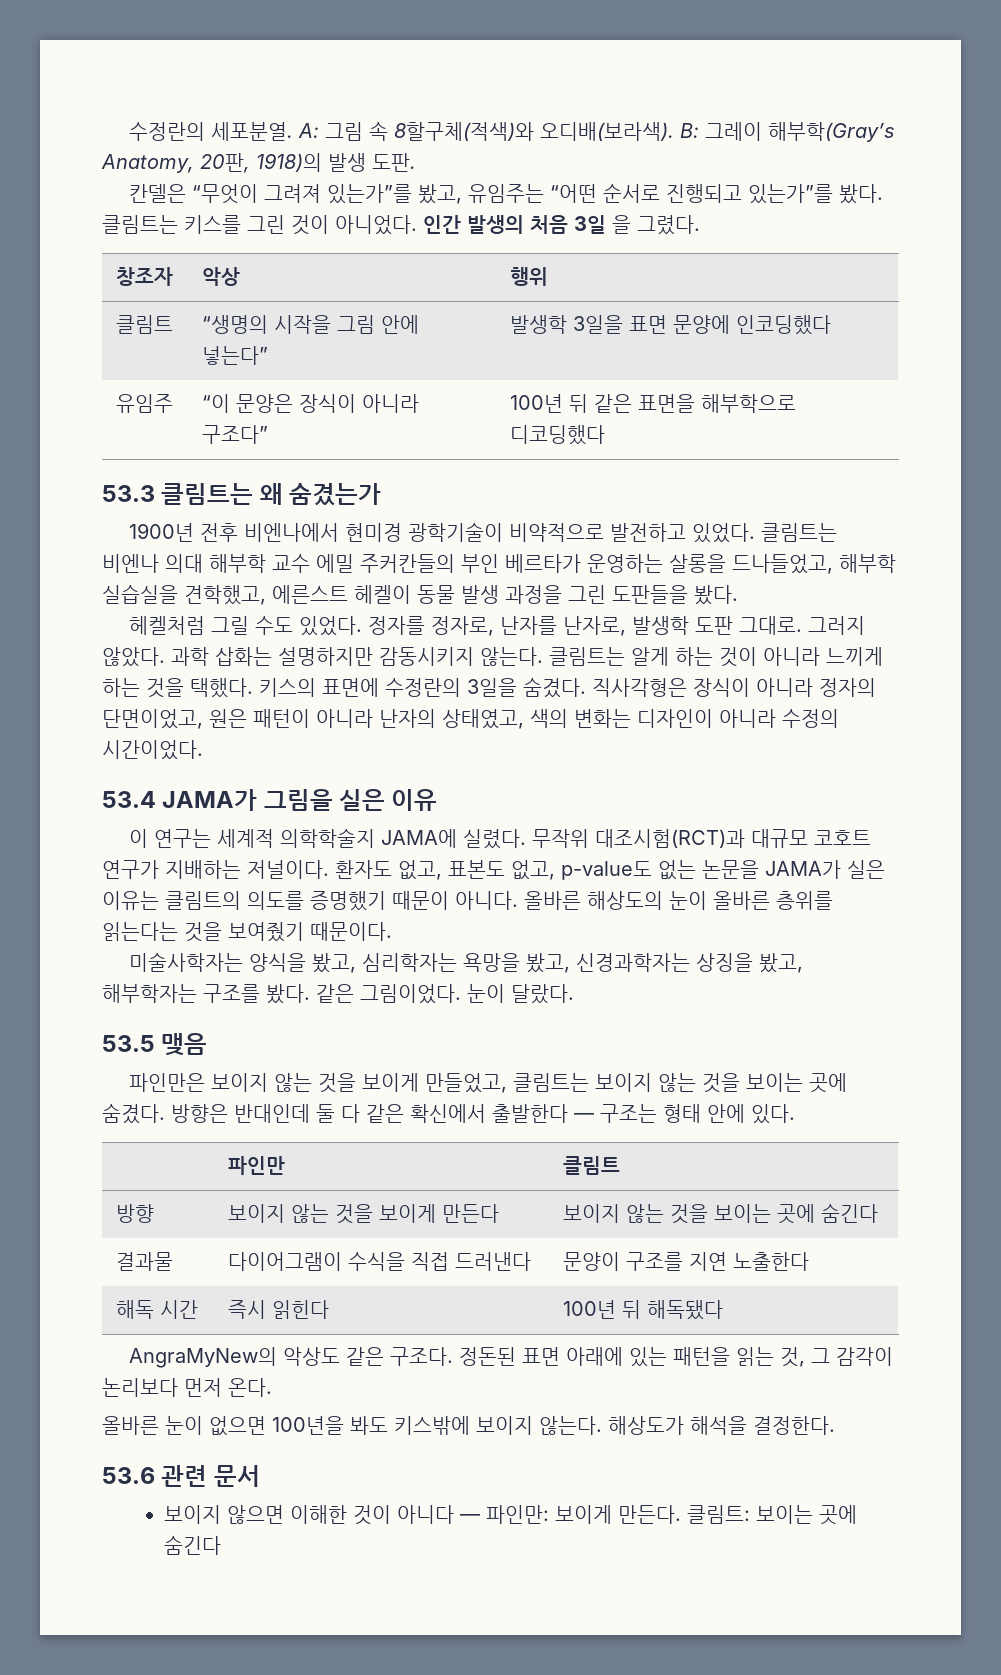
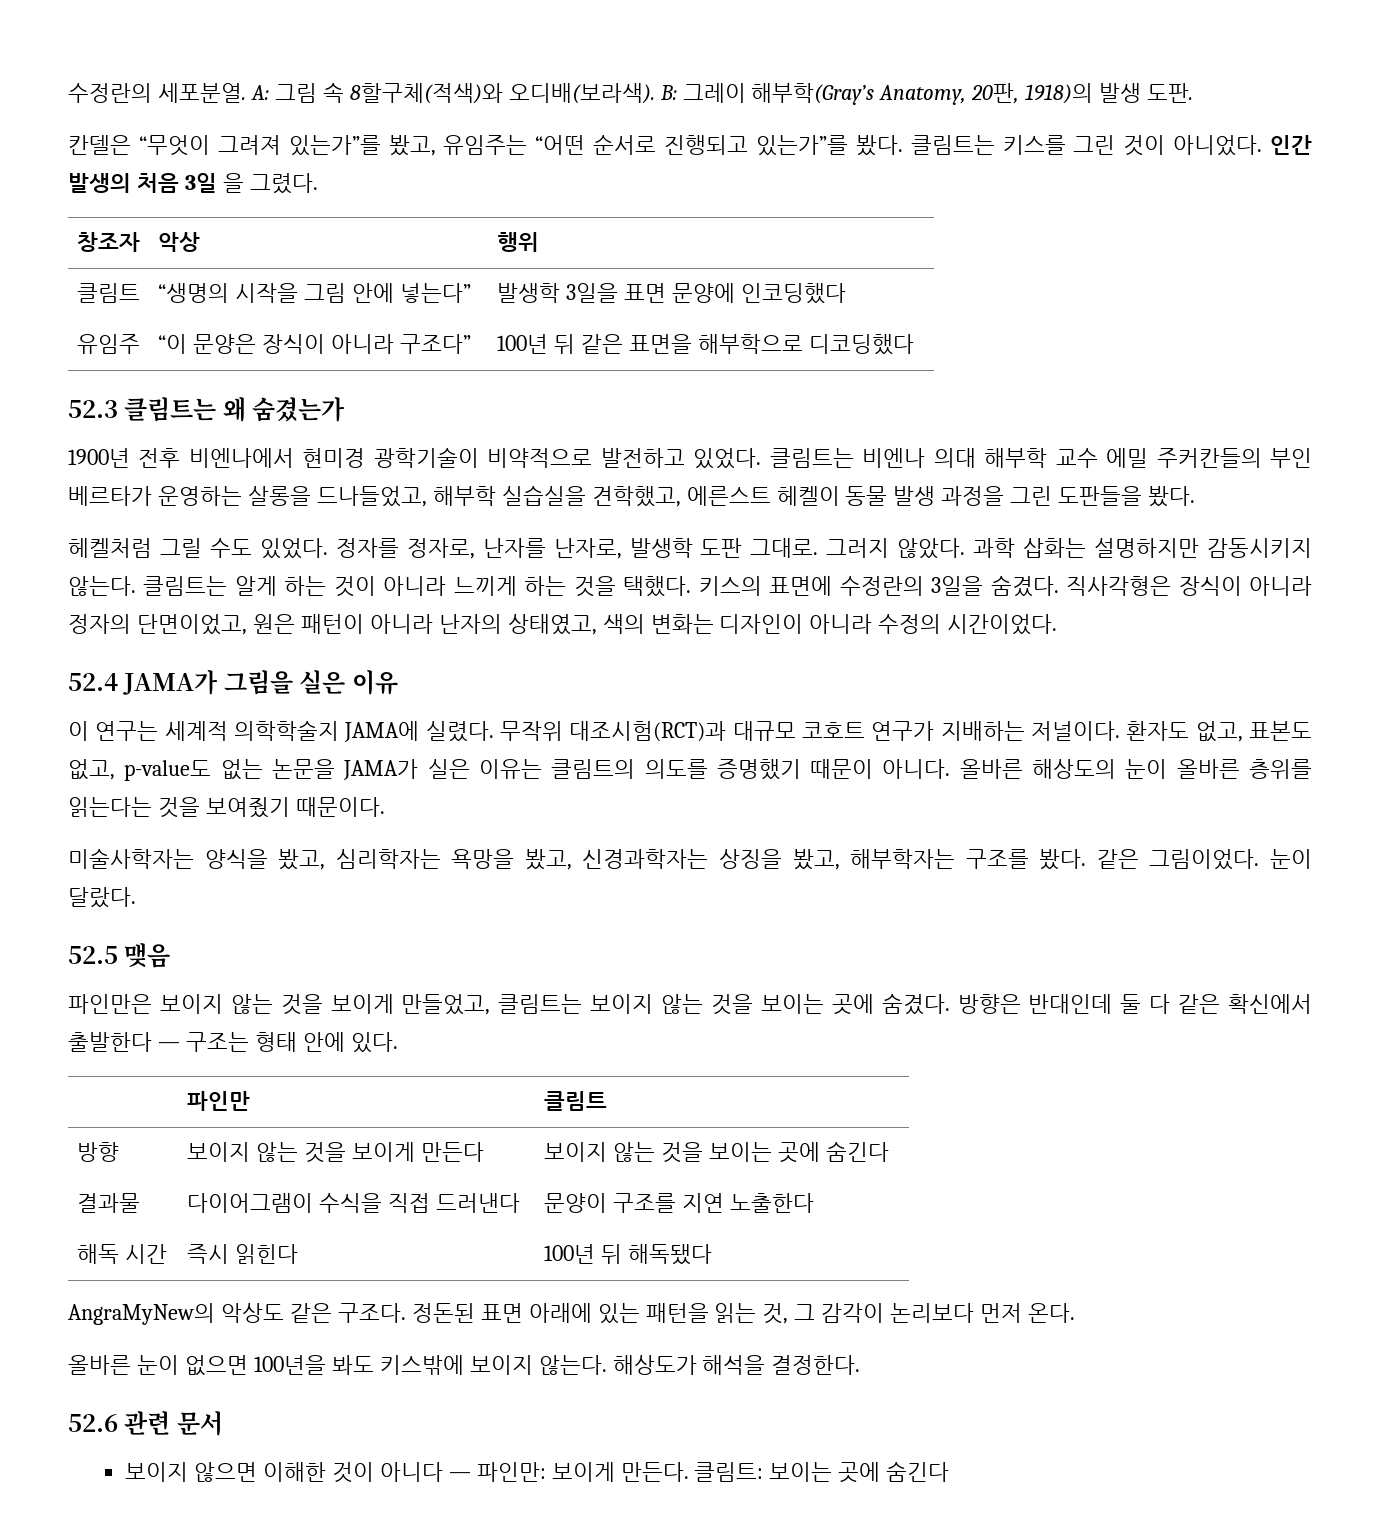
- 53.3 클림트는 왜 숨겼는가
+ 52.3 클림트는 왜 숨겼는가
- 53.4 JAMA가 그림을 실은 이유
+ 52.4 JAMA가 그림을 실은 이유
- 53.5 맺음
+ 52.5 맺음
- 53.6 관련 문서
+ 52.6 관련 문서

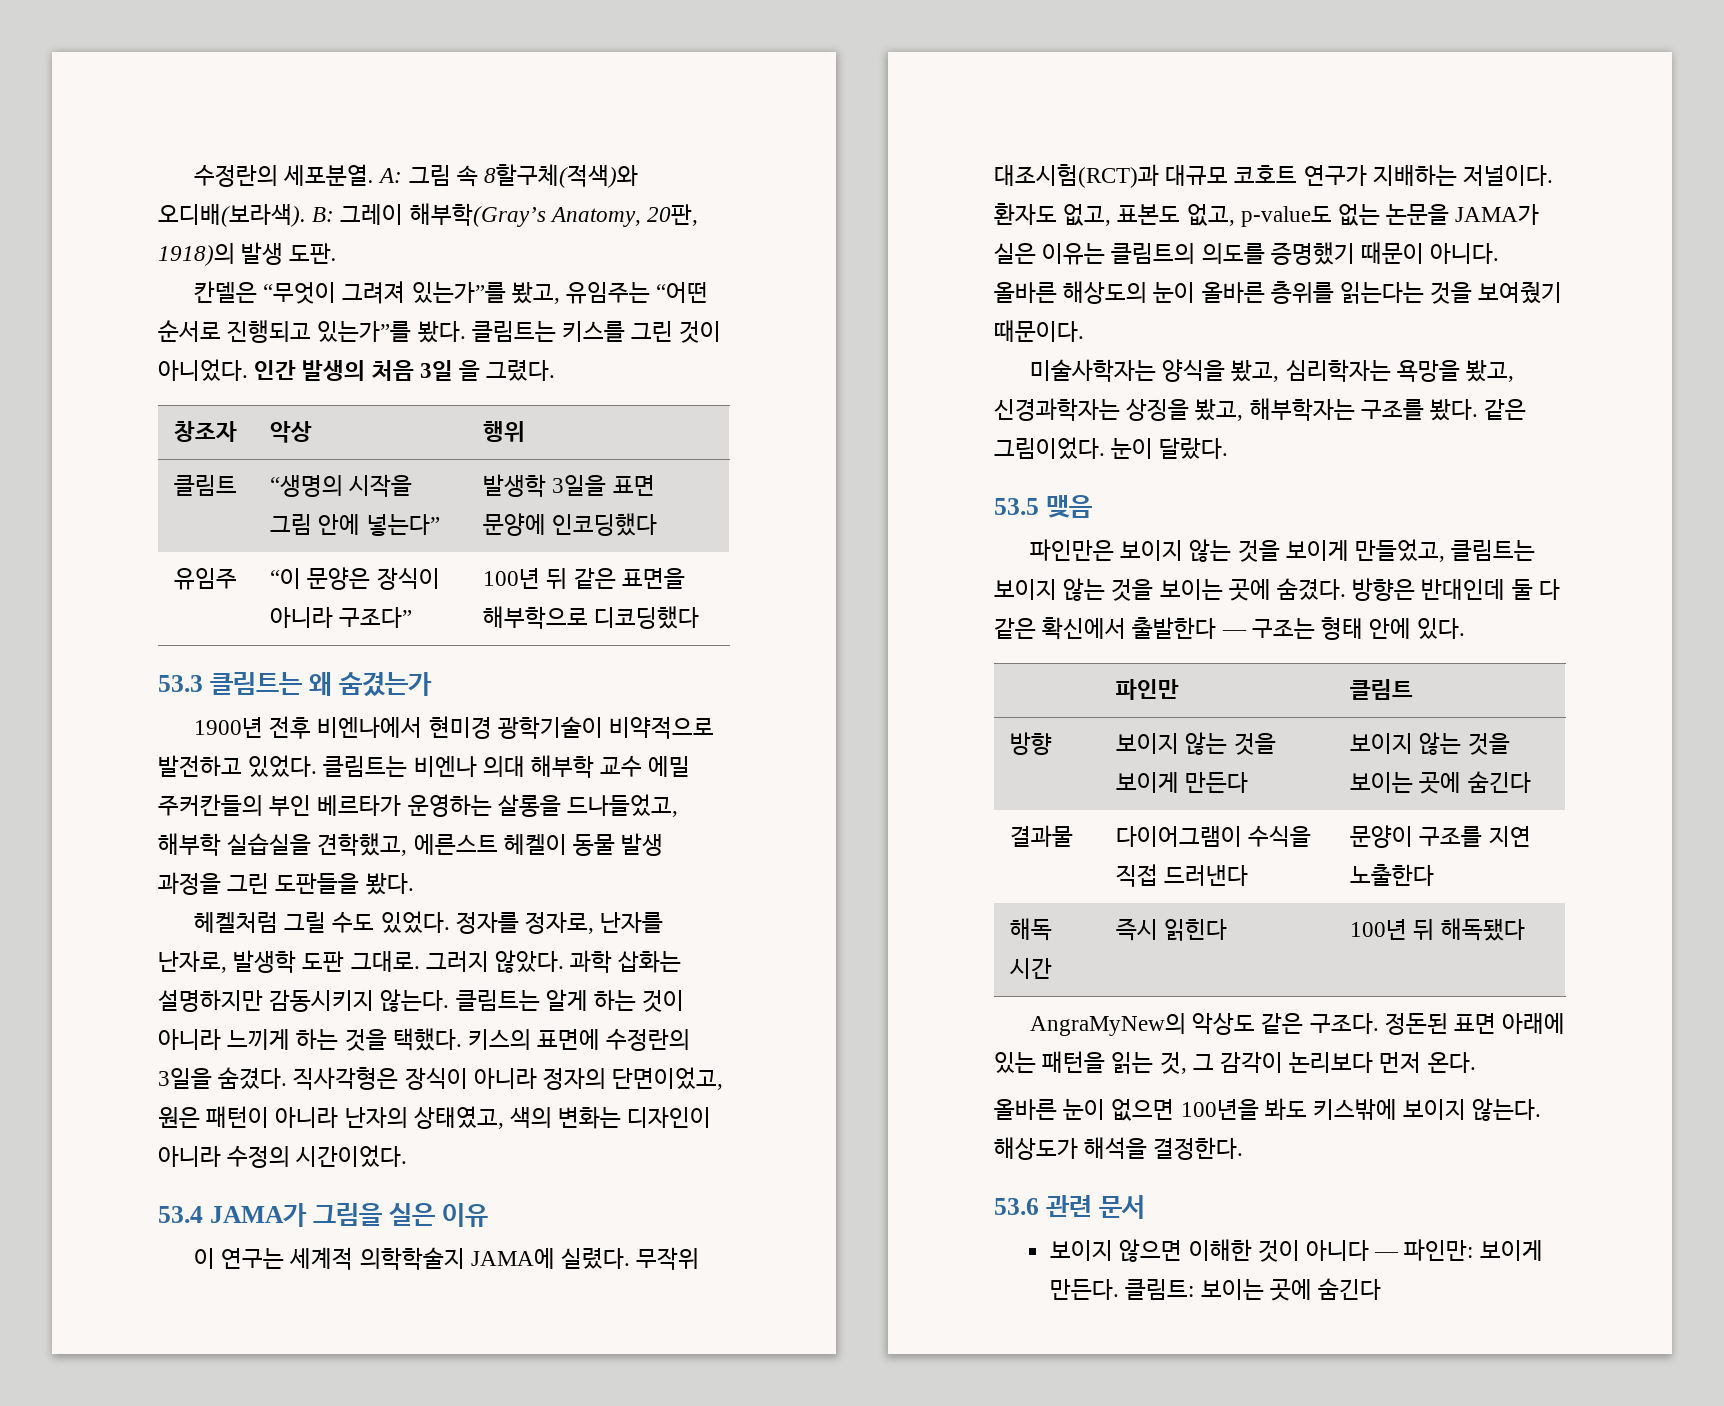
- 52.3 클림트는 왜 숨겼는가
+ 53.3 클림트는 왜 숨겼는가
- 52.4 JAMA가 그림을 실은 이유
+ 53.4 JAMA가 그림을 실은 이유
- 52.5 맺음
+ 53.5 맺음
- 52.6 관련 문서
+ 53.6 관련 문서

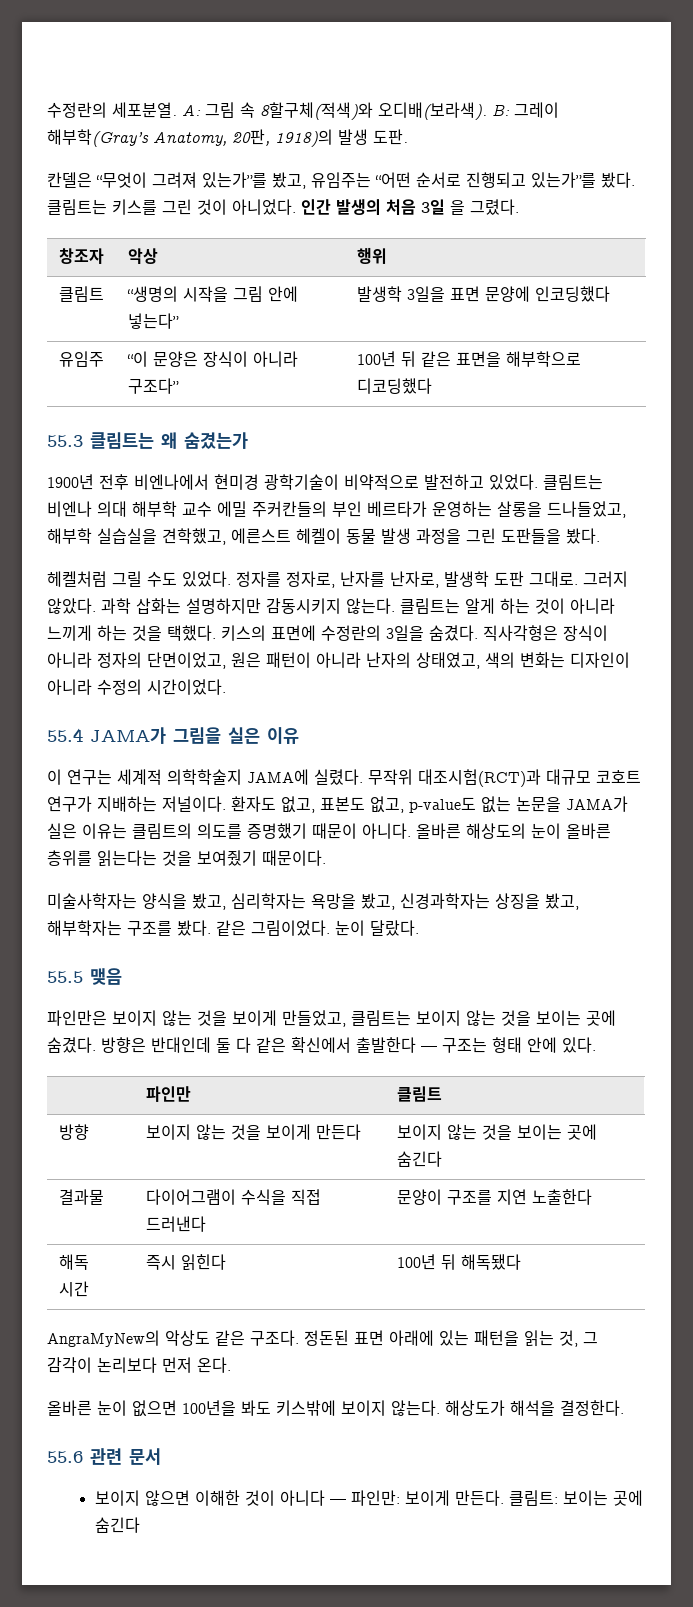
- 53.3 클림트는 왜 숨겼는가
+ 55.3 클림트는 왜 숨겼는가
- 53.4 JAMA가 그림을 실은 이유
+ 55.4 JAMA가 그림을 실은 이유
- 53.5 맺음
+ 55.5 맺음
- 53.6 관련 문서
+ 55.6 관련 문서

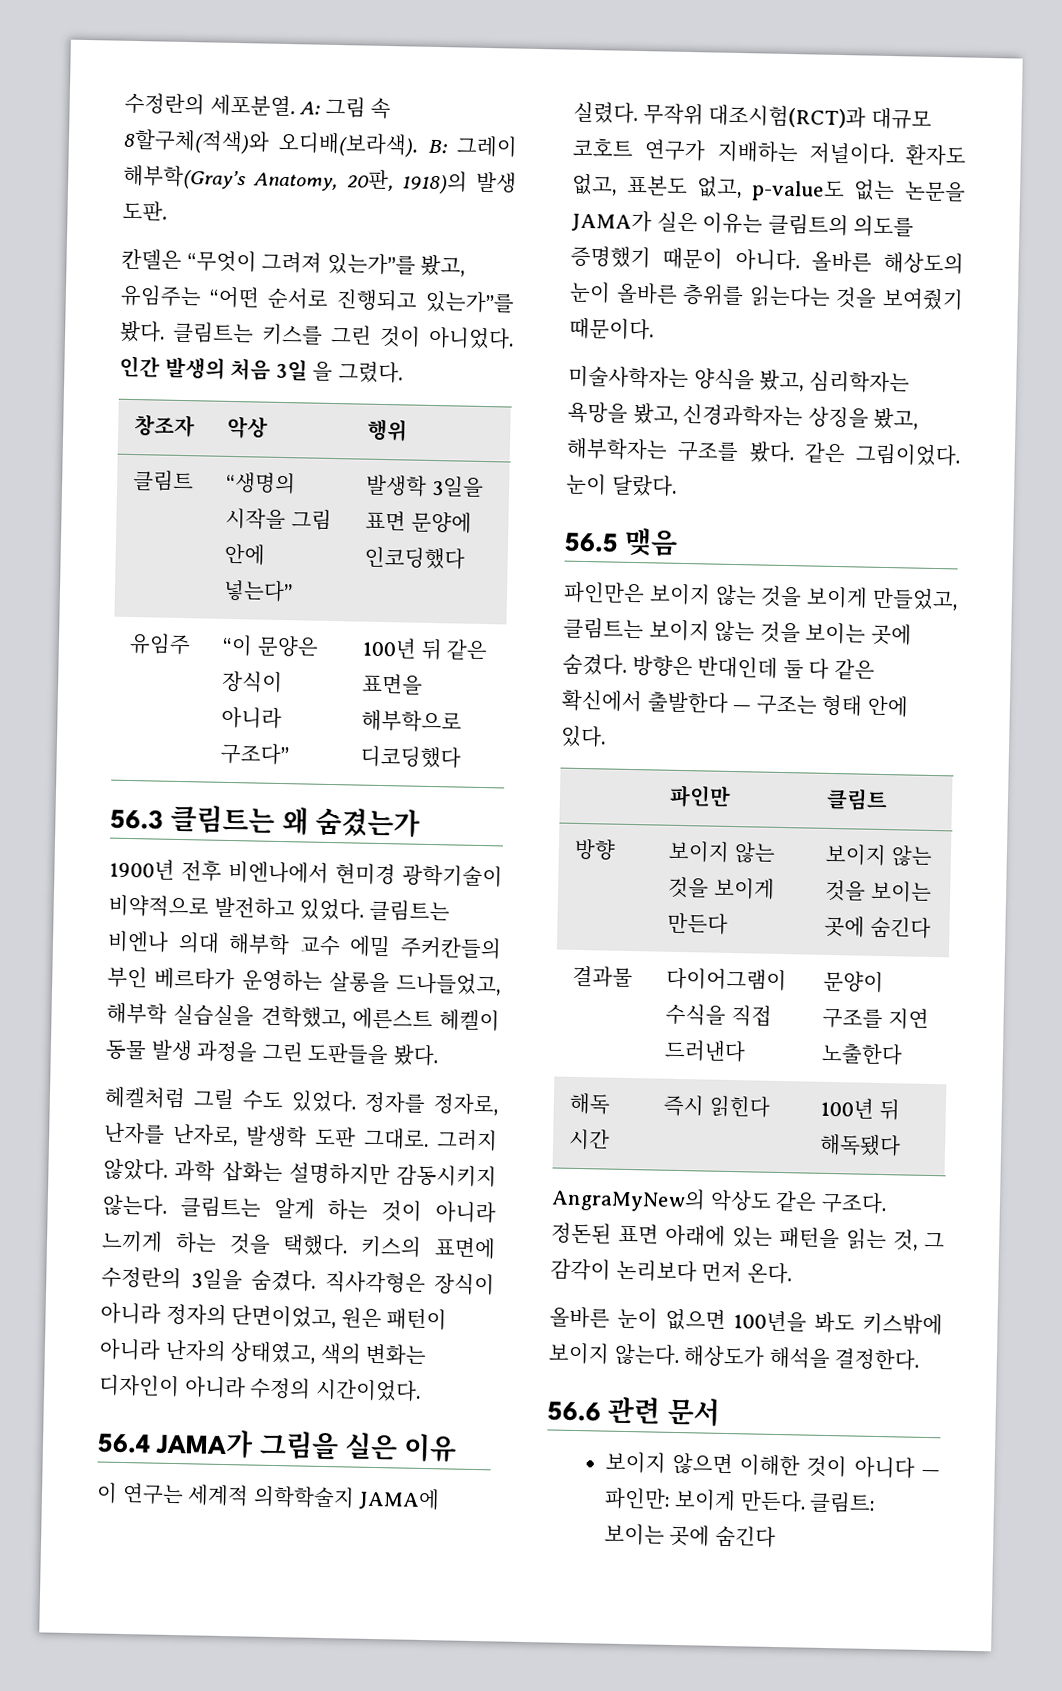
- 55.3 클림트는 왜 숨겼는가
+ 56.3 클림트는 왜 숨겼는가
- 55.4 JAMA가 그림을 실은 이유
+ 56.4 JAMA가 그림을 실은 이유
- 55.5 맺음
+ 56.5 맺음
- 55.6 관련 문서
+ 56.6 관련 문서

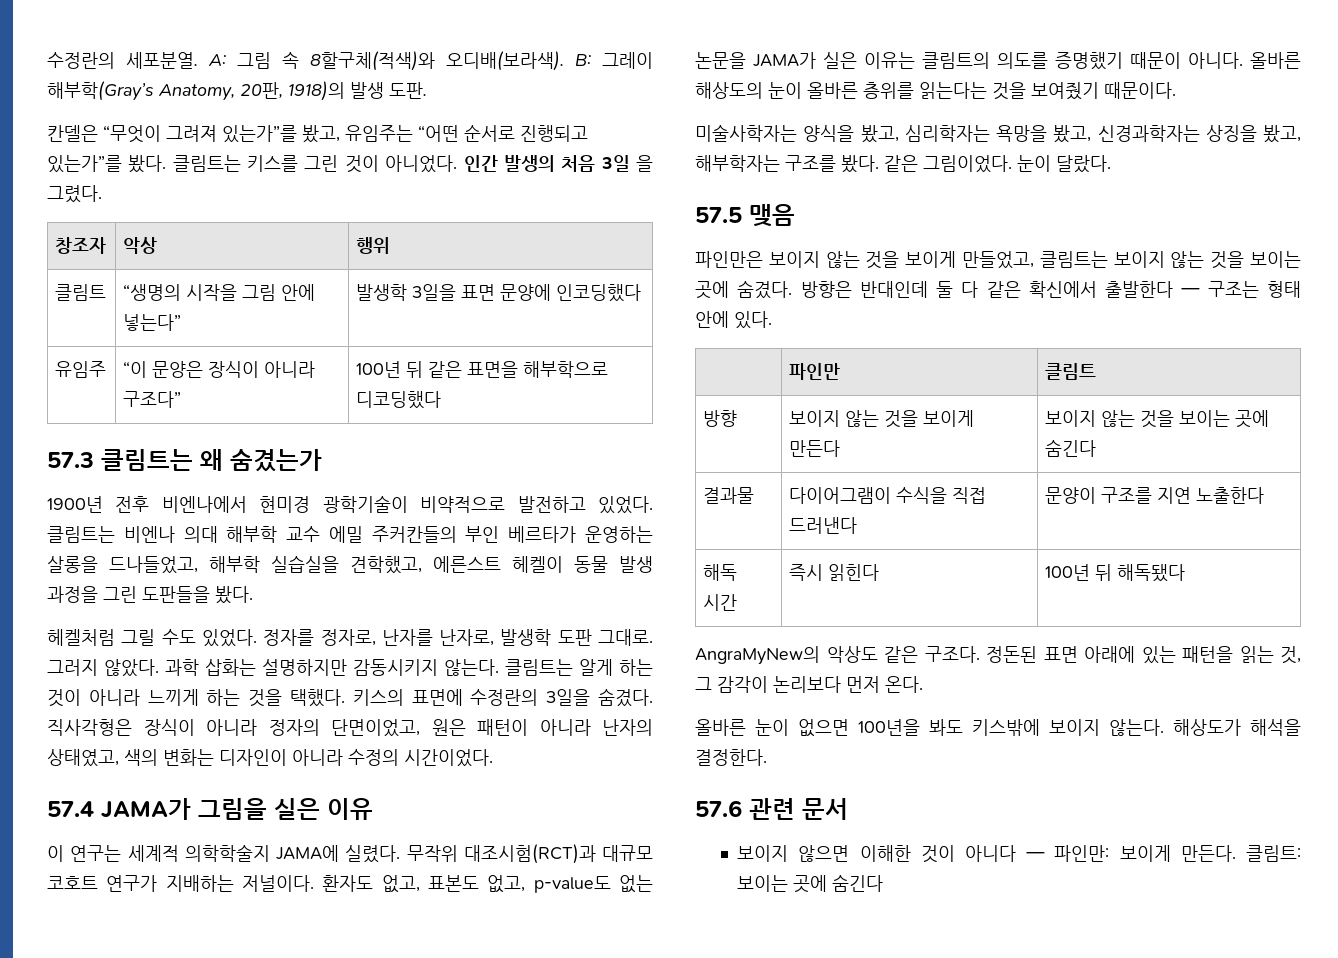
- 56.3 클림트는 왜 숨겼는가
+ 57.3 클림트는 왜 숨겼는가
- 56.4 JAMA가 그림을 실은 이유
+ 57.4 JAMA가 그림을 실은 이유
- 56.5 맺음
+ 57.5 맺음
- 56.6 관련 문서
+ 57.6 관련 문서

